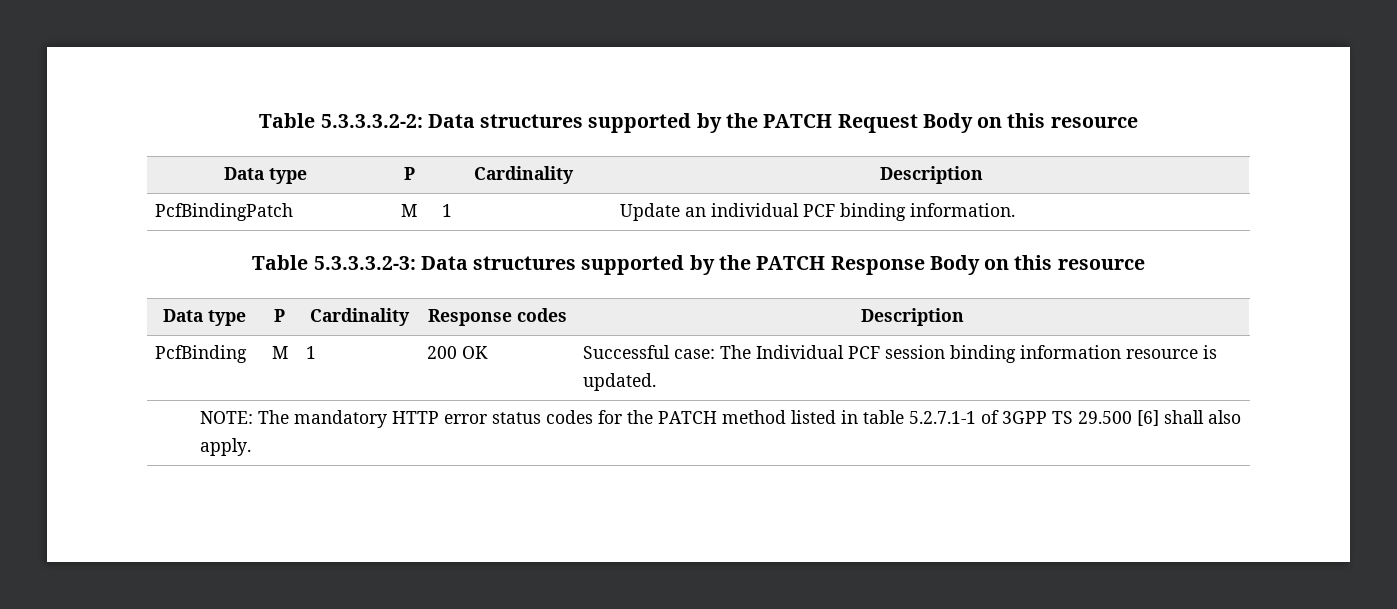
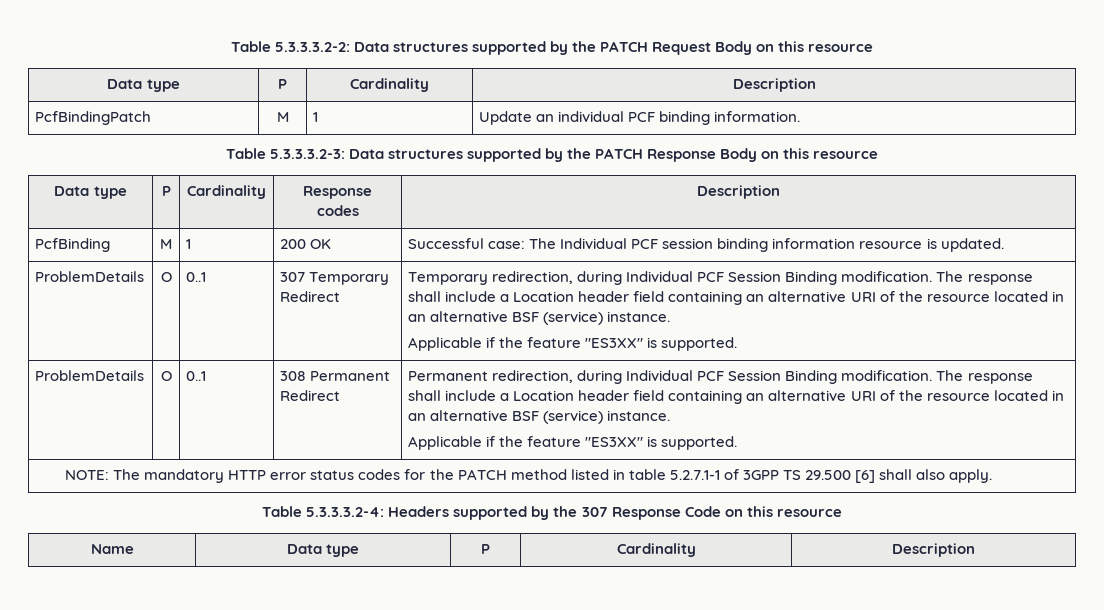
+ ProblemDetails | O | 0..1 | 307 Temporary Redirect | Temporary redirection, during Individual PCF Session Binding modification. The response shall include a Location header field containing an alternative URI of the resource located in an alternative BSF (service) instance.
+ Applicable if the feature "ES3XX" is supported.
+ ProblemDetails | O | 0..1 | 308 Permanent Redirect | Permanent redirection, during Individual PCF Session Binding modification. The response shall include a Location header field containing an alternative URI of the resource located in an alternative BSF (service) instance.
+ Applicable if the feature "ES3XX" is supported.
+ Table 5.3.3.3.2-4: Headers supported by the 307 Response Code on this resource
+ Name | Data type | P | Cardinality | Description

